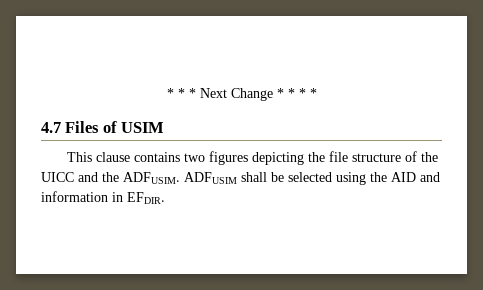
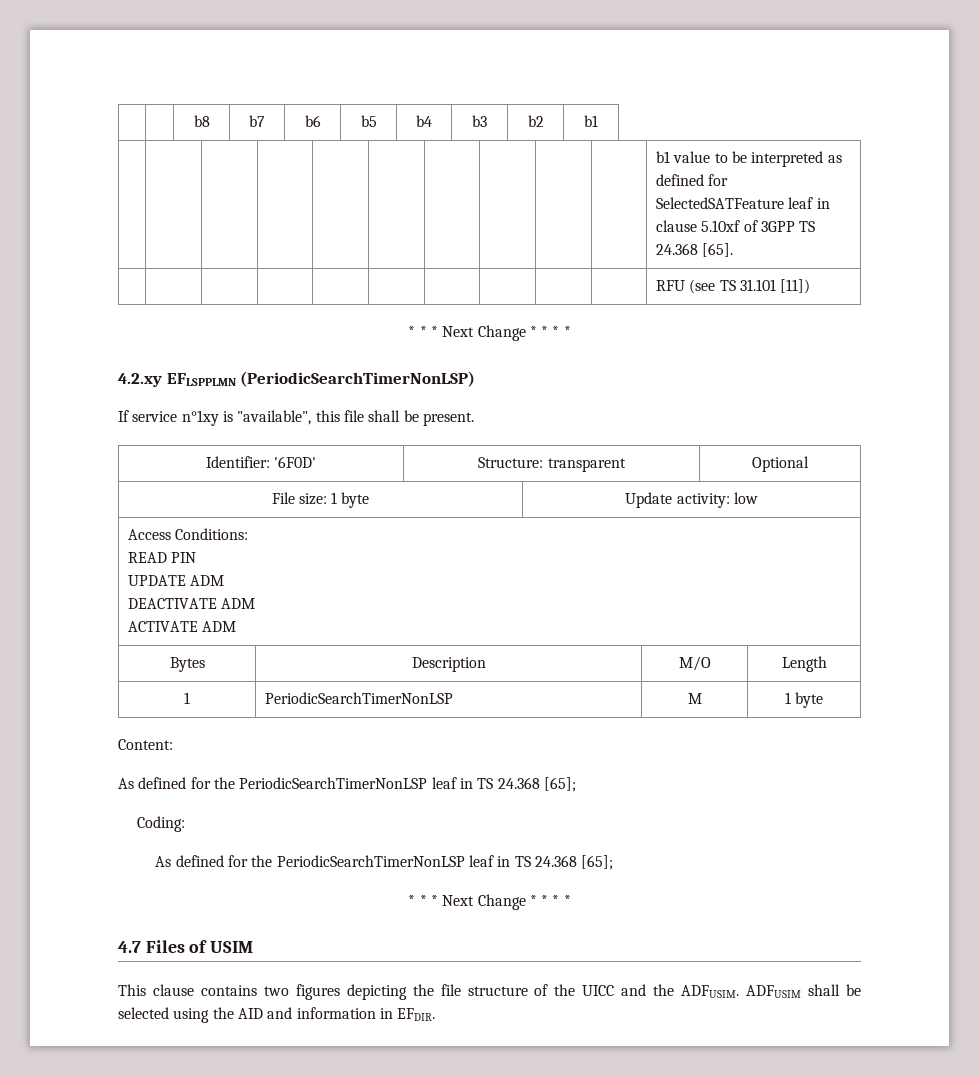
+ | | b8 | b7 | b6 | b5 | b4 | b3 | b2 | b1
+ | | | | | | | | | | b1 value to be interpreted as defined for SelectedSATFeature leaf in clause 5.10xf of 3GPP TS 24.368 [65].
+ | | | | | | | | | | RFU (see TS 31.101 [11])
+ * * * Next Change * * * *
+ 4.2.xy EFLSPPLMN (PeriodicSearchTimerNonLSP)
+ If service n°1xy is "available", this file shall be present.
+ Identifier: '6F0D' | Structure: transparent | Optional
+ File size: 1 byte | Update activity: low
+ Access Conditions:
+ READ PIN
+ UPDATE ADM
+ DEACTIVATE ADM
+ ACTIVATE ADM
+ Bytes | Description | M/O | Length
+ 1 | PeriodicSearchTimerNonLSP | M | 1 byte
+ Content:
+ As defined for the PeriodicSearchTimerNonLSP leaf in TS 24.368 [65];
+ Coding:
+ As defined for the PeriodicSearchTimerNonLSP leaf in TS 24.368 [65];

